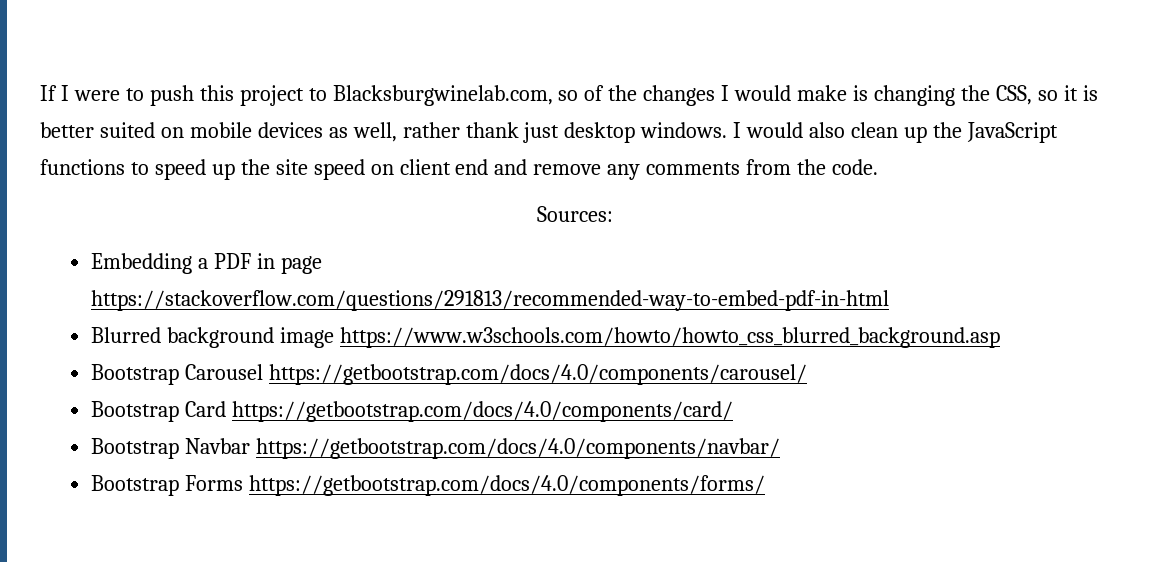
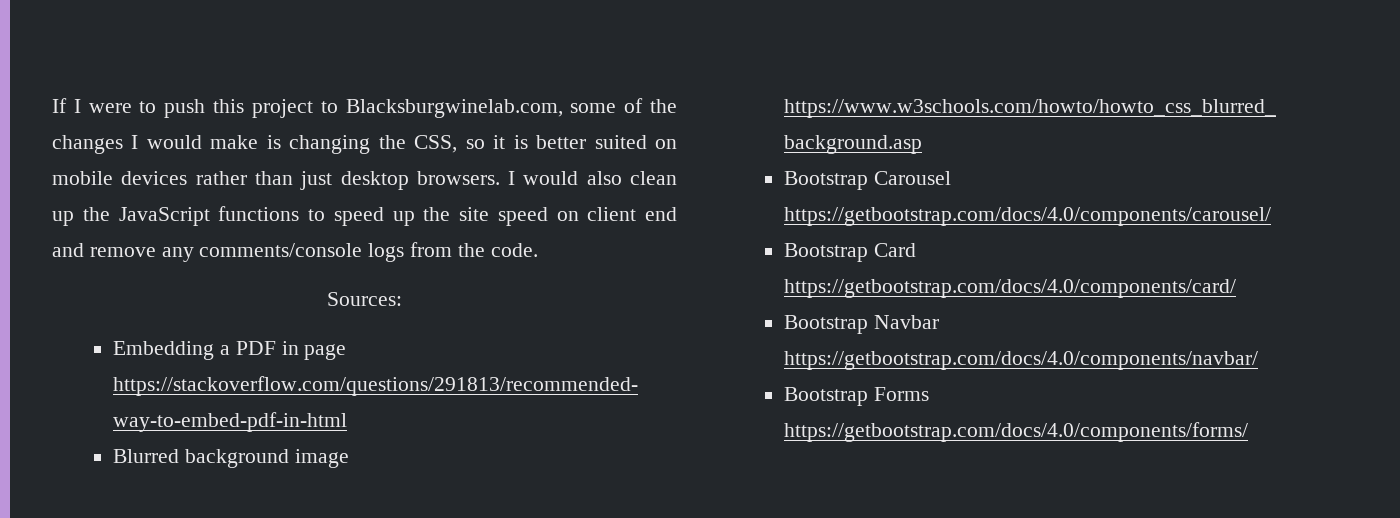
- If I were to push this project to Blacksburgwinelab.com, so of the changes I would make is changing the CSS, so it is better suited on mobile devices as well, rather thank just desktop windows.
+ If I were to push this project to Blacksburgwinelab.com, some of the changes I would make is changing the CSS, so it is better suited on mobile devices rather than just desktop browsers.
- I would also clean up the JavaScript functions to speed up the site speed on client end and remove any comments from the code.
+ I would also clean up the JavaScript functions to speed up the site speed on client end and remove any comments/console logs from the code.

